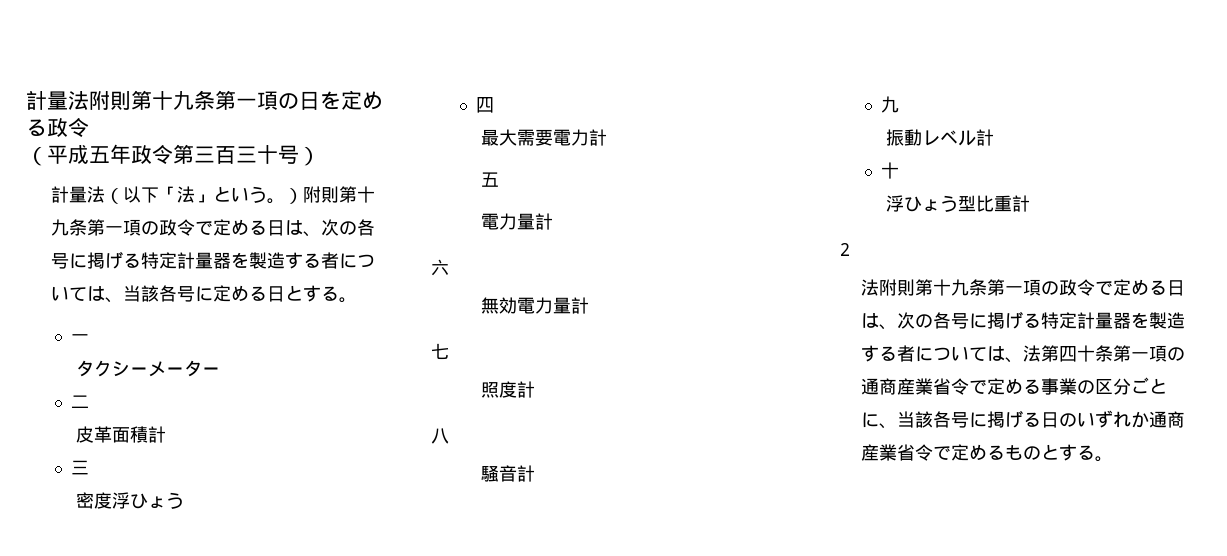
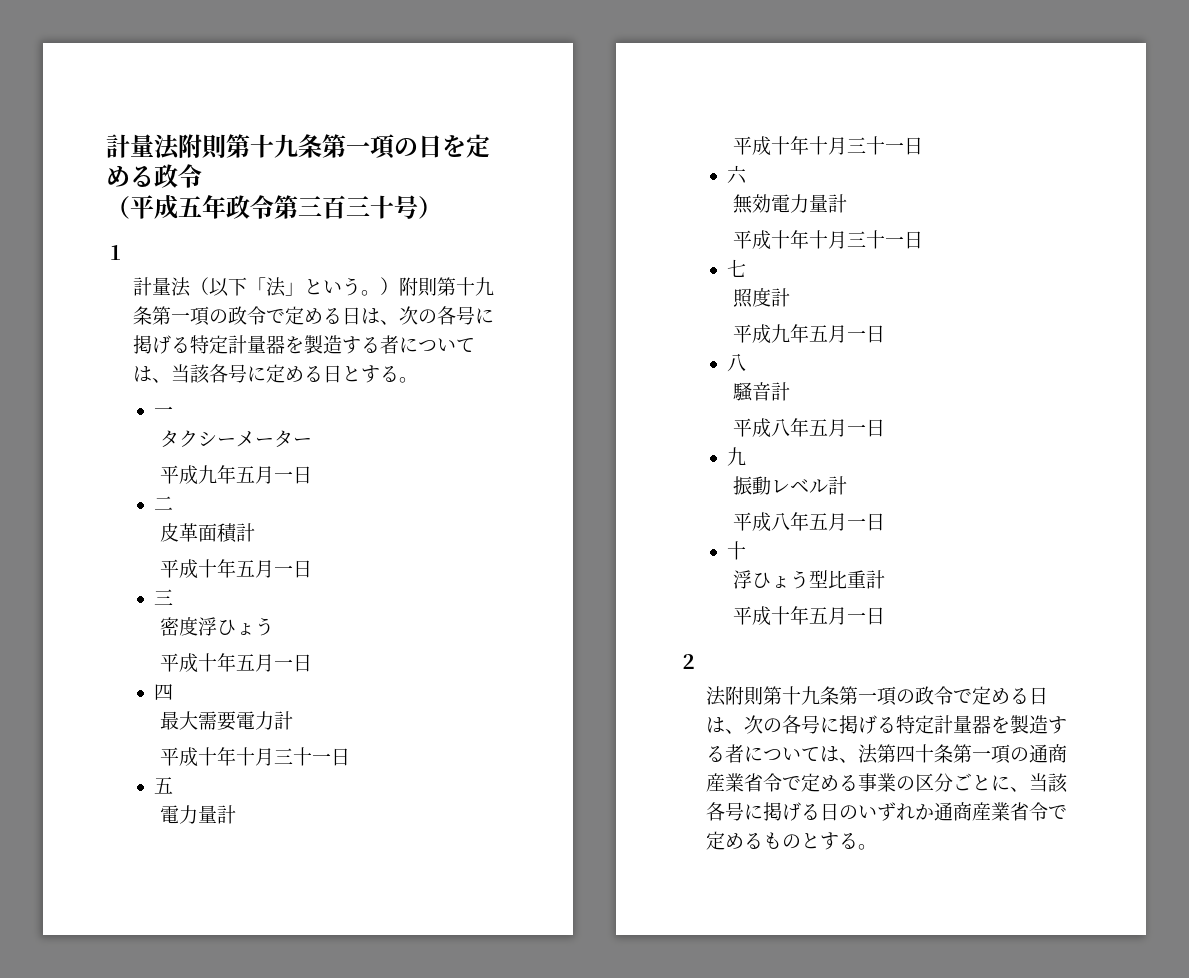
+ １
  タクシーメーター
+ 平成九年五月一日
  皮革面積計
+ 平成十年五月一日
  密度浮ひょう
+ 平成十年五月一日
  最大需要電力計
+ 平成十年十月三十一日
  五
  電力量計
+ 平成十年十月三十一日
  六
  無効電力量計
+ 平成十年十月三十一日
  七
  照度計
+ 平成九年五月一日
  八
  騒音計
+ 平成八年五月一日
  振動レベル計
+ 平成八年五月一日
  浮ひょう型比重計
+ 平成十年五月一日

